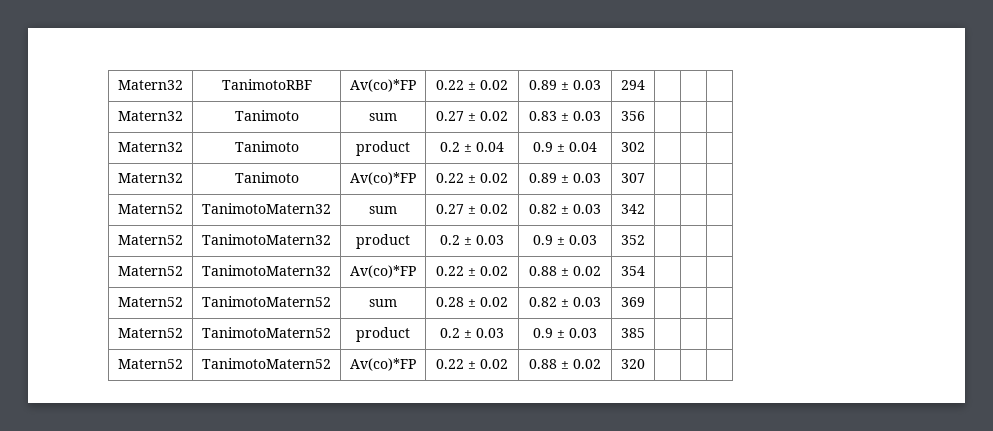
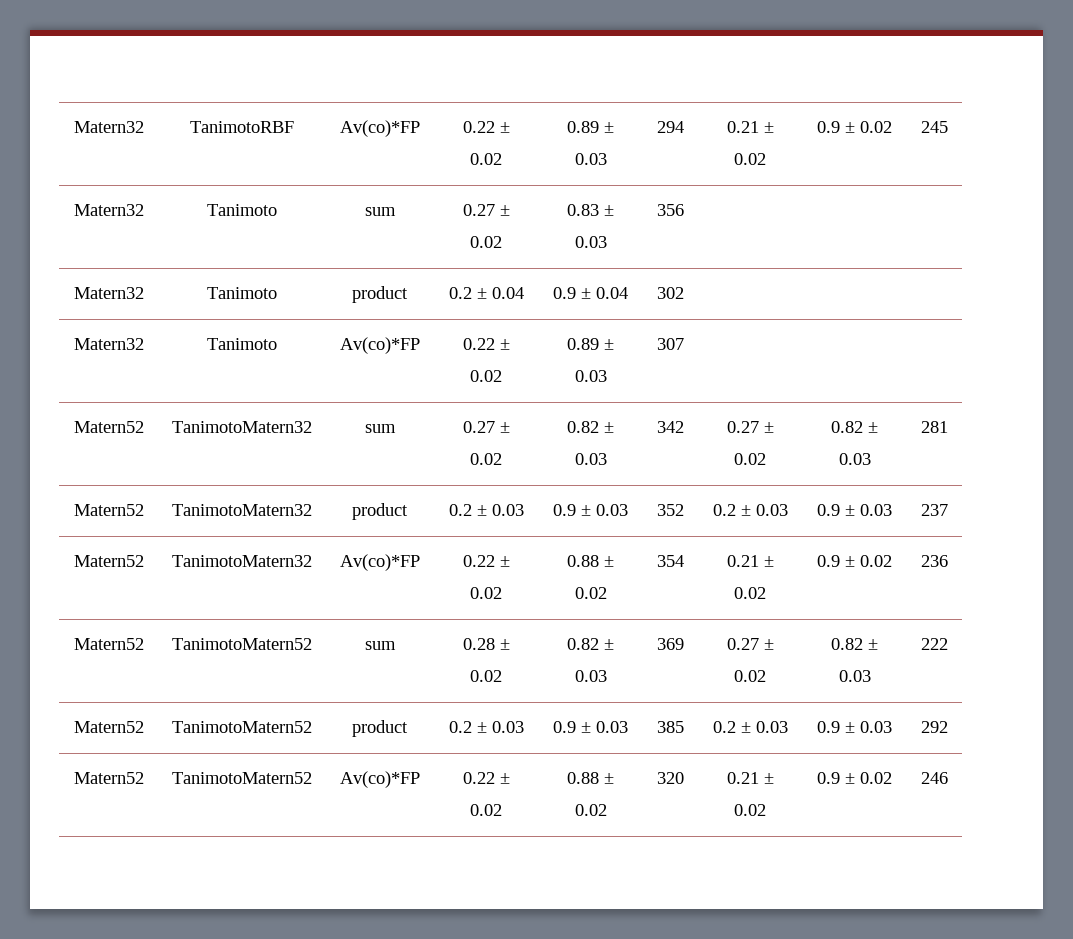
- Matern32 | TanimotoRBF | Av(co)*FP | 0.22 ± 0.02 | 0.89 ± 0.03 | 294 | | |
+ Matern32 | TanimotoRBF | Av(co)*FP | 0.22 ± 0.02 | 0.89 ± 0.03 | 294 | 0.21 ± 0.02 | 0.9 ± 0.02 | 245
- Matern52 | TanimotoMatern32 | sum | 0.27 ± 0.02 | 0.82 ± 0.03 | 342 | | |
+ Matern52 | TanimotoMatern32 | sum | 0.27 ± 0.02 | 0.82 ± 0.03 | 342 | 0.27 ± 0.02 | 0.82 ± 0.03 | 281
- Matern52 | TanimotoMatern32 | product | 0.2 ± 0.03 | 0.9 ± 0.03 | 352 | | |
+ Matern52 | TanimotoMatern32 | product | 0.2 ± 0.03 | 0.9 ± 0.03 | 352 | 0.2 ± 0.03 | 0.9 ± 0.03 | 237
- Matern52 | TanimotoMatern32 | Av(co)*FP | 0.22 ± 0.02 | 0.88 ± 0.02 | 354 | | |
+ Matern52 | TanimotoMatern32 | Av(co)*FP | 0.22 ± 0.02 | 0.88 ± 0.02 | 354 | 0.21 ± 0.02 | 0.9 ± 0.02 | 236
- Matern52 | TanimotoMatern52 | sum | 0.28 ± 0.02 | 0.82 ± 0.03 | 369 | | |
+ Matern52 | TanimotoMatern52 | sum | 0.28 ± 0.02 | 0.82 ± 0.03 | 369 | 0.27 ± 0.02 | 0.82 ± 0.03 | 222
- Matern52 | TanimotoMatern52 | product | 0.2 ± 0.03 | 0.9 ± 0.03 | 385 | | |
+ Matern52 | TanimotoMatern52 | product | 0.2 ± 0.03 | 0.9 ± 0.03 | 385 | 0.2 ± 0.03 | 0.9 ± 0.03 | 292
- Matern52 | TanimotoMatern52 | Av(co)*FP | 0.22 ± 0.02 | 0.88 ± 0.02 | 320 | | |
+ Matern52 | TanimotoMatern52 | Av(co)*FP | 0.22 ± 0.02 | 0.88 ± 0.02 | 320 | 0.21 ± 0.02 | 0.9 ± 0.02 | 246

